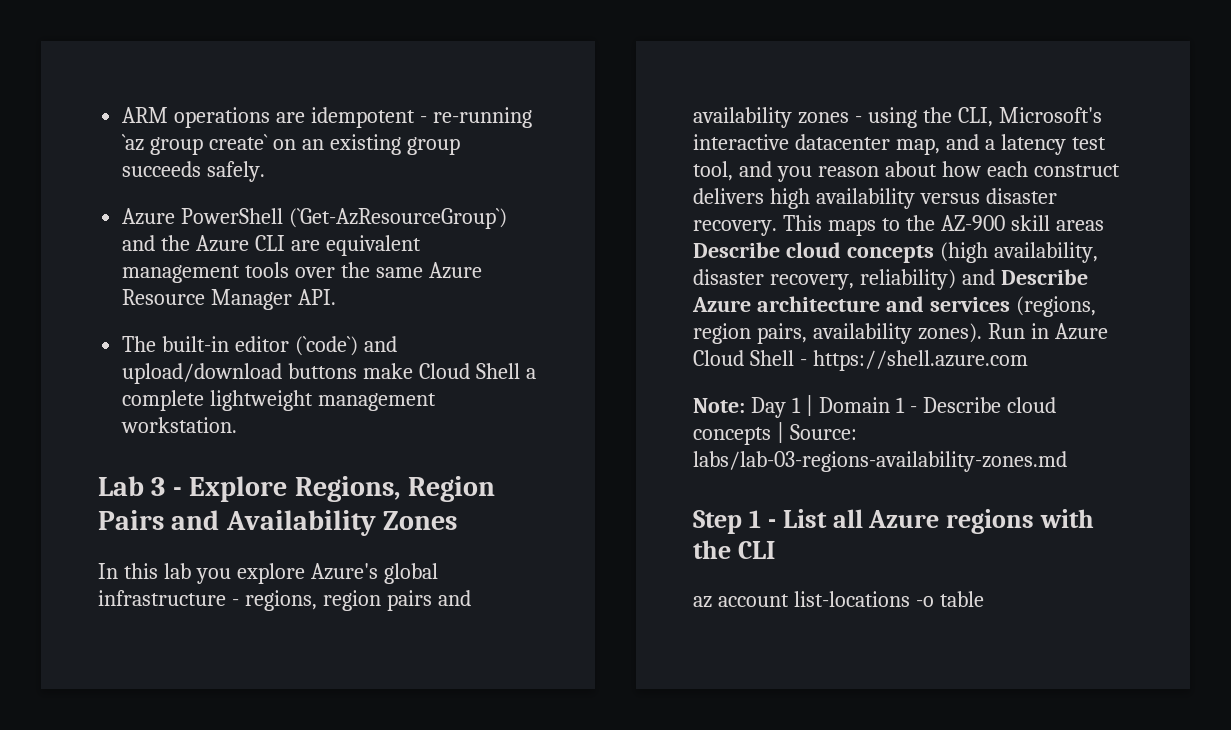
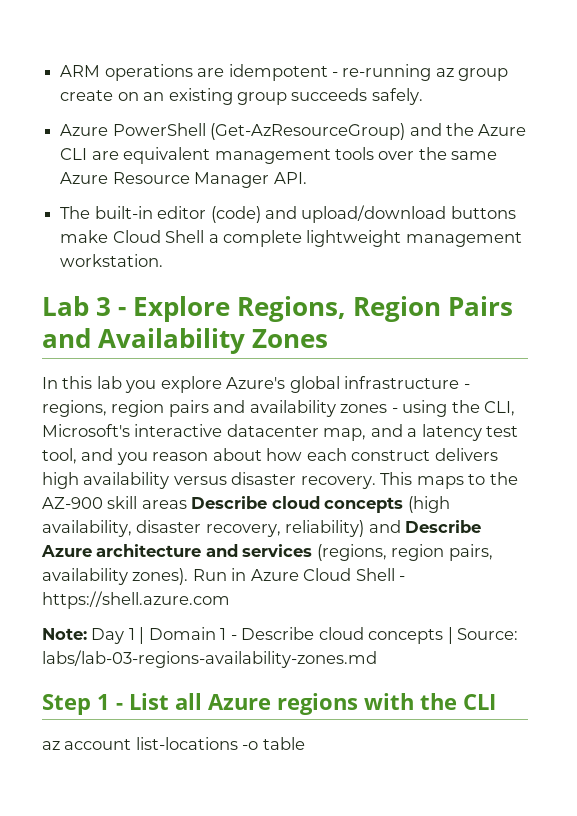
- ARM operations are idempotent - re-running `az group create` on an existing group succeeds safely.
+ ARM operations are idempotent - re-running az group create on an existing group succeeds safely.
- Azure PowerShell (`Get-AzResourceGroup`) and the Azure CLI are equivalent management tools over the same Azure Resource Manager API.
+ Azure PowerShell (Get-AzResourceGroup) and the Azure CLI are equivalent management tools over the same Azure Resource Manager API.
- The built-in editor (`code`) and upload/download buttons make Cloud Shell a complete lightweight management workstation.
+ The built-in editor (code) and upload/download buttons make Cloud Shell a complete lightweight management workstation.

